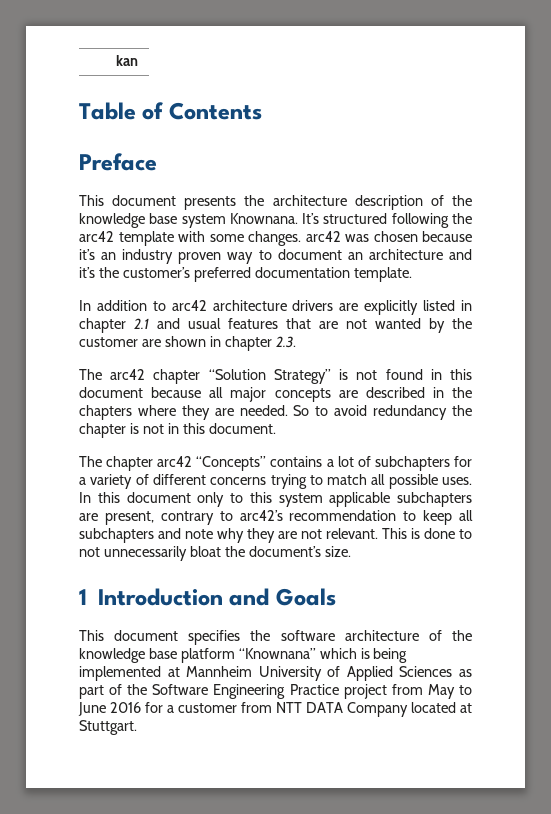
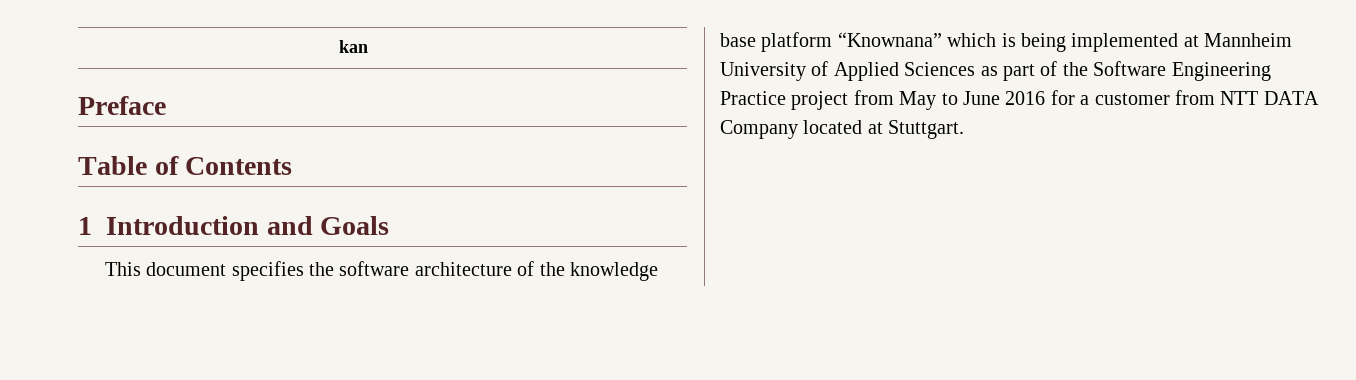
+ Preface
- Preface
- This document presents the architecture description of the knowledge base system Knownana. It’s structured following the arc42 template with some changes. arc42 was chosen because it’s an industry proven way to document an architecture and it’s the customer’s preferred documentation template.
- In addition to arc42 architecture drivers are explicitly listed in chapter 2.1 and usual features that are not wanted by the customer are shown in chapter 2.3.
- The arc42 chapter “Solution Strategy” is not found in this document because all major concepts are described in the chapters where they are needed. So to avoid redundancy the chapter is not in this document.
- The chapter arc42 “Concepts” contains a lot of subchapters for a variety of different concerns trying to match all possible uses. In this document only to this system applicable subchapters are present, contrary to arc42’s recommendation to keep all subchapters and note why they are not relevant. This is done to not unnecessarily bloat the document’s size.

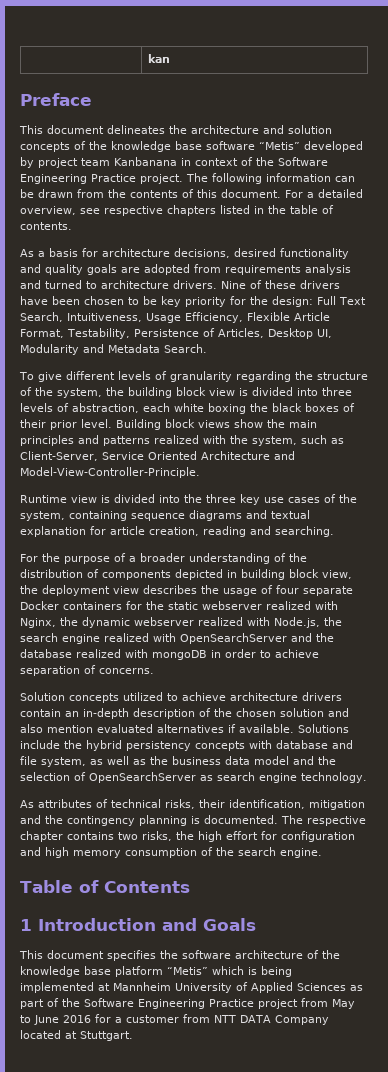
+ This document delineates the architecture and solution concepts of the knowledge base software “Metis” developed by project team Kanbanana in context of the Software Engineering Practice project. The following information can be drawn from the contents of this document. For a detailed overview, see respective chapters listed in the table of contents.
+ As a basis for architecture decisions, desired functionality and quality goals are adopted from requirements analysis and turned to architecture drivers. Nine of these drivers have been chosen to be key priority for the design: Full Text Search, Intuitiveness, Usage Efficiency, Flexible Article Format, Testability, Persistence of Articles, Desktop UI, Modularity and Metadata Search.
+ To give different levels of granularity regarding the structure of the system, the building block view is divided into three levels of abstraction, each white boxing the black boxes of their prior level. Building block views show the main principles and patterns realized with the system, such as Client-Server, Service Oriented Architecture and Model-View-Controller-Principle.
+ Runtime view is divided into the three key use cases of the system, containing sequence diagrams and textual explanation for article creation, reading and searching.
+ For the purpose of a broader understanding of the distribution of components depicted in building block view, the deployment view describes the usage of four separate Docker containers for the static webserver realized with Nginx, the dynamic webserver realized with Node.js, the search engine realized with OpenSearchServer and the database realized with mongoDB in order to achieve separation of concerns.
+ Solution concepts utilized to achieve architecture drivers contain an in-depth description of the chosen solution and also mention evaluated alternatives if available. Solutions include the hybrid persistency concepts with database and file system, as well as the business data model and the selection of OpenSearchServer as search engine technology.
+ As attributes of technical risks, their identification, mitigation and the contingency planning is documented. The respective chapter contains two risks, the high effort for configuration and high memory consumption of the search engine.
- This document specifies the software architecture of the knowledge base platform “Knownana” which is being implemented at Mannheim University of Applied Sciences as part of the Software Engineering Practice project from May to June 2016 for a customer from NTT DATA Company located at Stuttgart.
+ This document specifies the software architecture of the knowledge base platform “Metis” which is being implemented at Mannheim University of Applied Sciences as part of the Software Engineering Practice project from May to June 2016 for a customer from NTT DATA Company located at Stuttgart.

